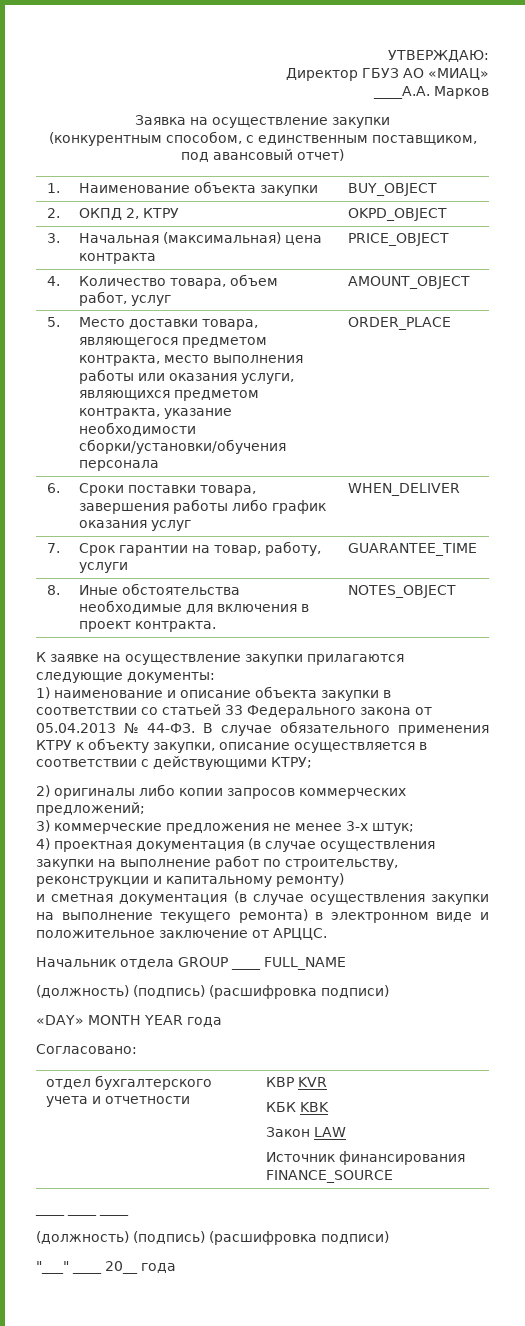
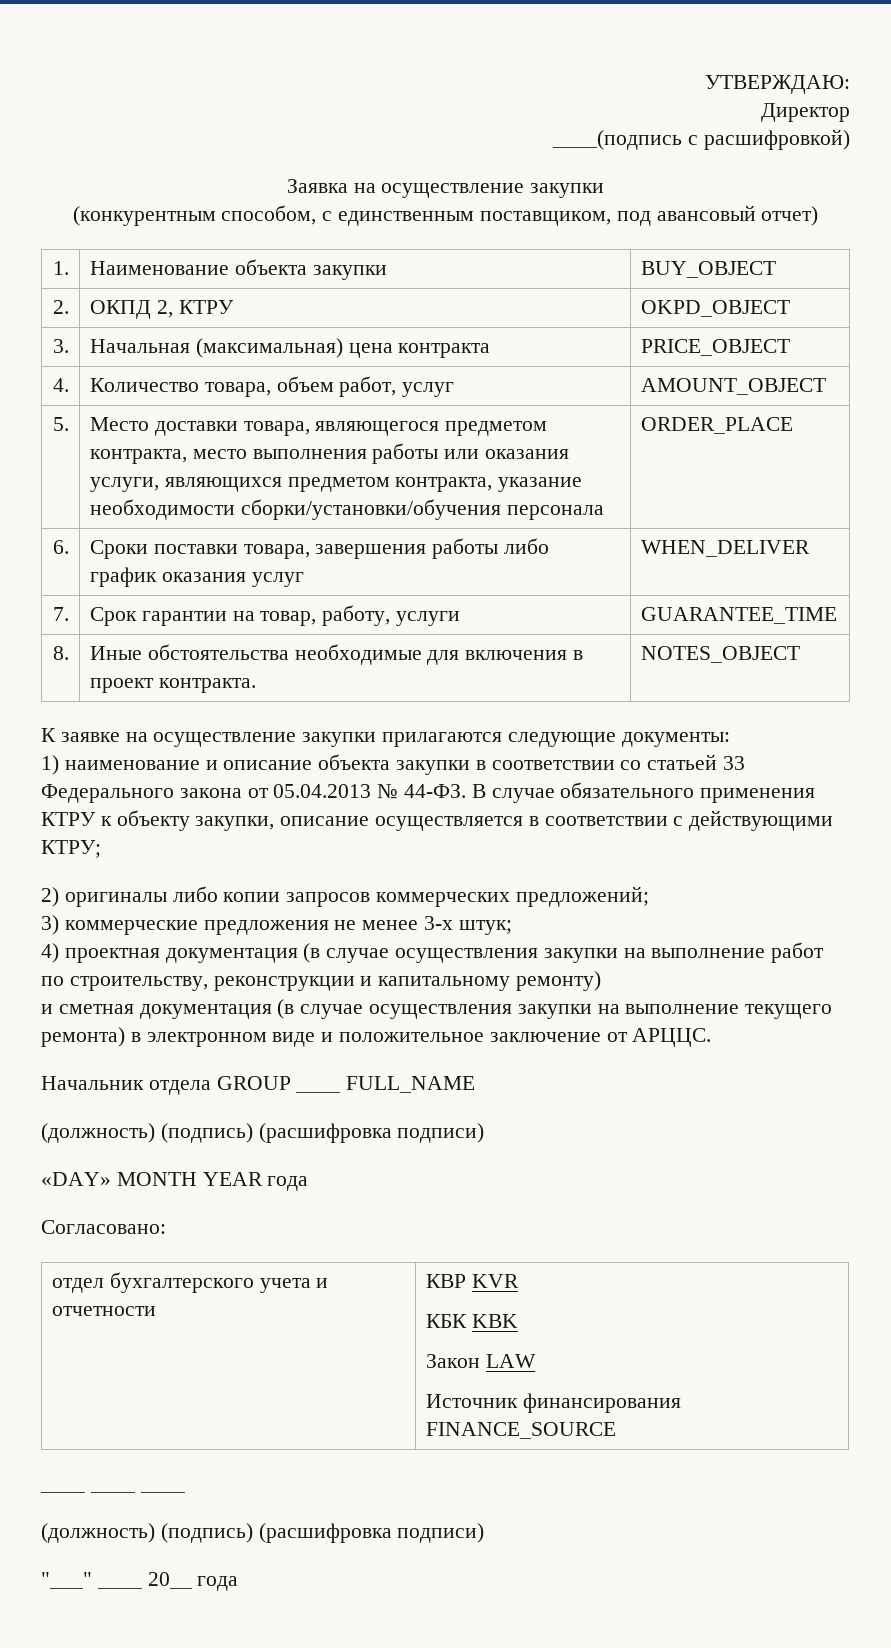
- Директор ГБУЗ АО «МИАЦ»
- ____А.А. Марков
+ Директор
+ ____(подпись с расшифровкой)

